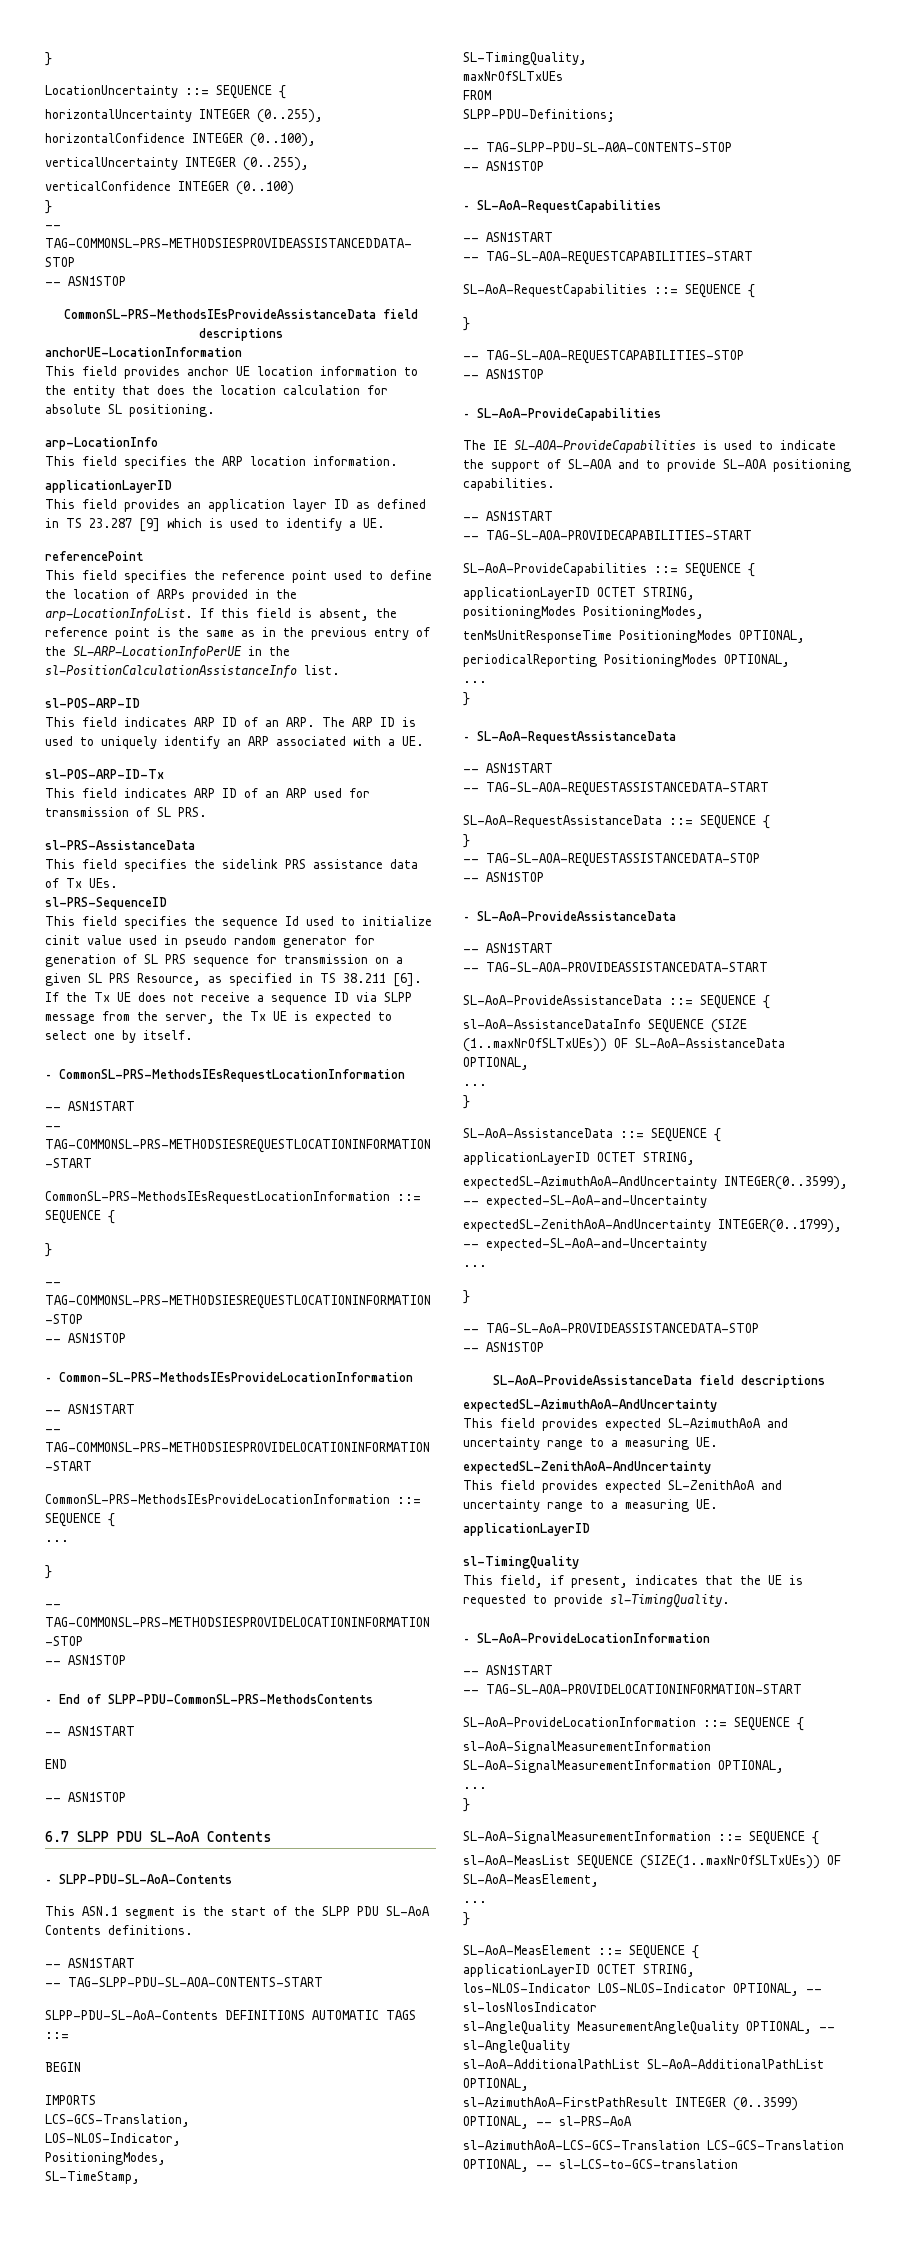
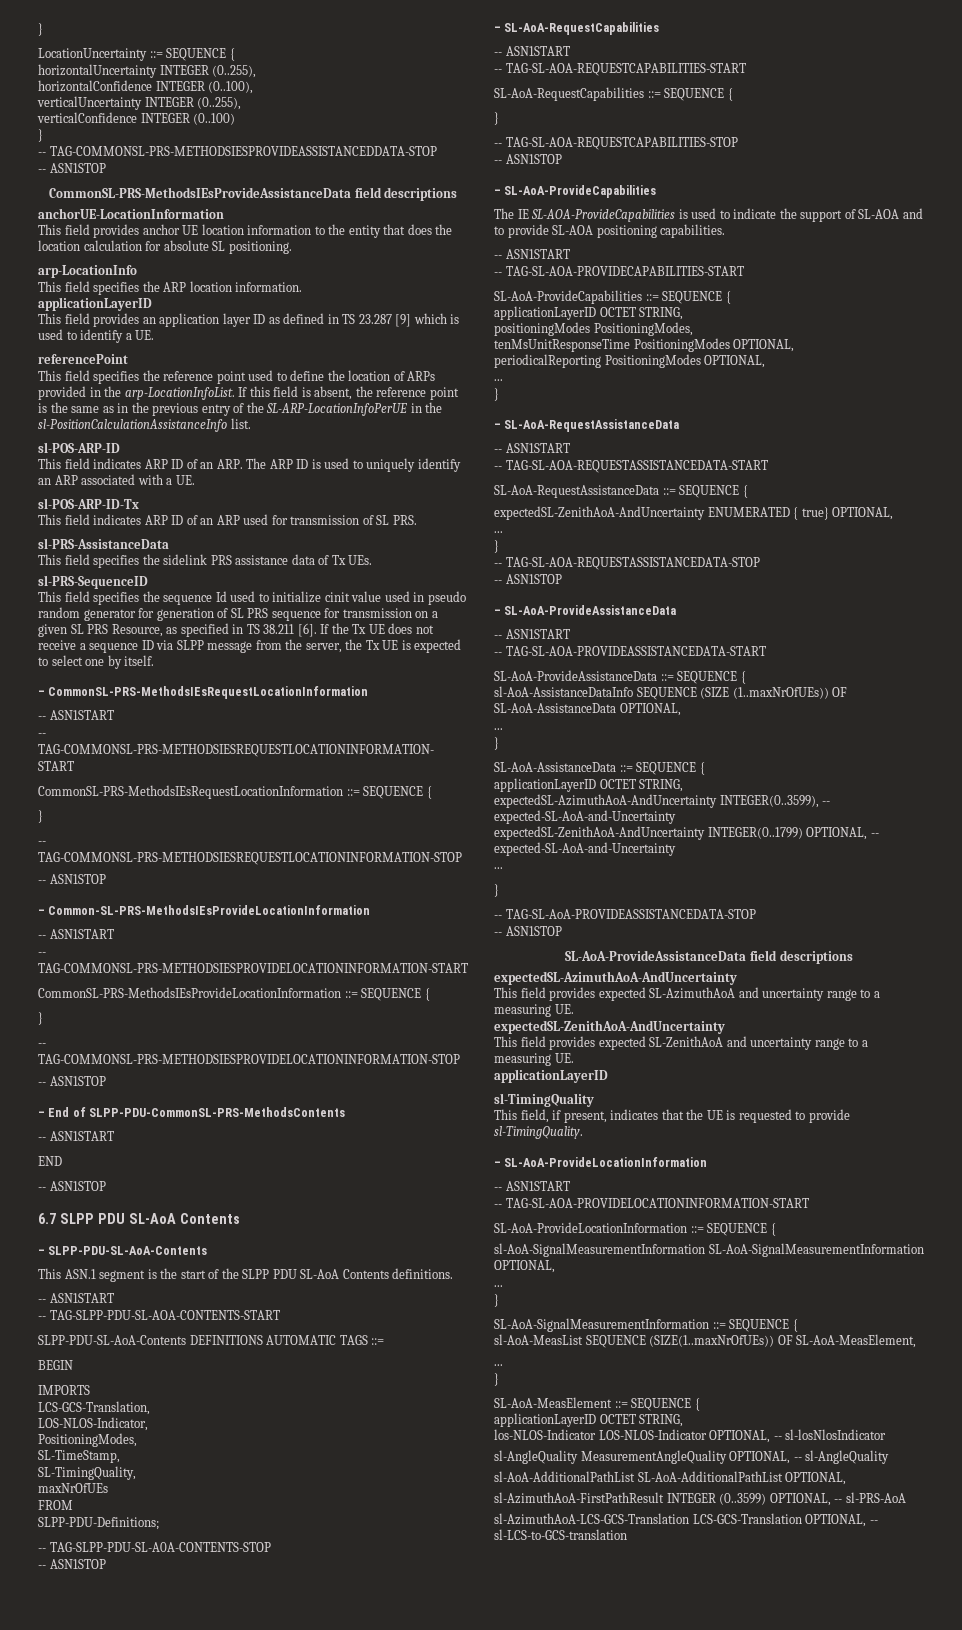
  CommonSL-PRS-MethodsIEsProvideLocationInformation ::= SEQUENCE {
- ...
- maxNrOfSLTxUEs
+ maxNrOfUEs
+ expectedSL-ZenithAoA-AndUncertainty ENUMERATED { true} OPTIONAL,
+ ...
- sl-AoA-AssistanceDataInfo SEQUENCE (SIZE (1..maxNrOfSLTxUEs)) OF SL-AoA-AssistanceData OPTIONAL,
+ sl-AoA-AssistanceDataInfo SEQUENCE (SIZE (1..maxNrOfUEs)) OF SL-AoA-AssistanceData OPTIONAL,
- expectedSL-ZenithAoA-AndUncertainty INTEGER(0..1799), -- expected-SL-AoA-and-Uncertainty
+ expectedSL-ZenithAoA-AndUncertainty INTEGER(0..1799) OPTIONAL, -- expected-SL-AoA-and-Uncertainty
- sl-AoA-MeasList SEQUENCE (SIZE(1..maxNrOfSLTxUEs)) OF SL-AoA-MeasElement,
+ sl-AoA-MeasList SEQUENCE (SIZE(1..maxNrOfUEs)) OF SL-AoA-MeasElement,

